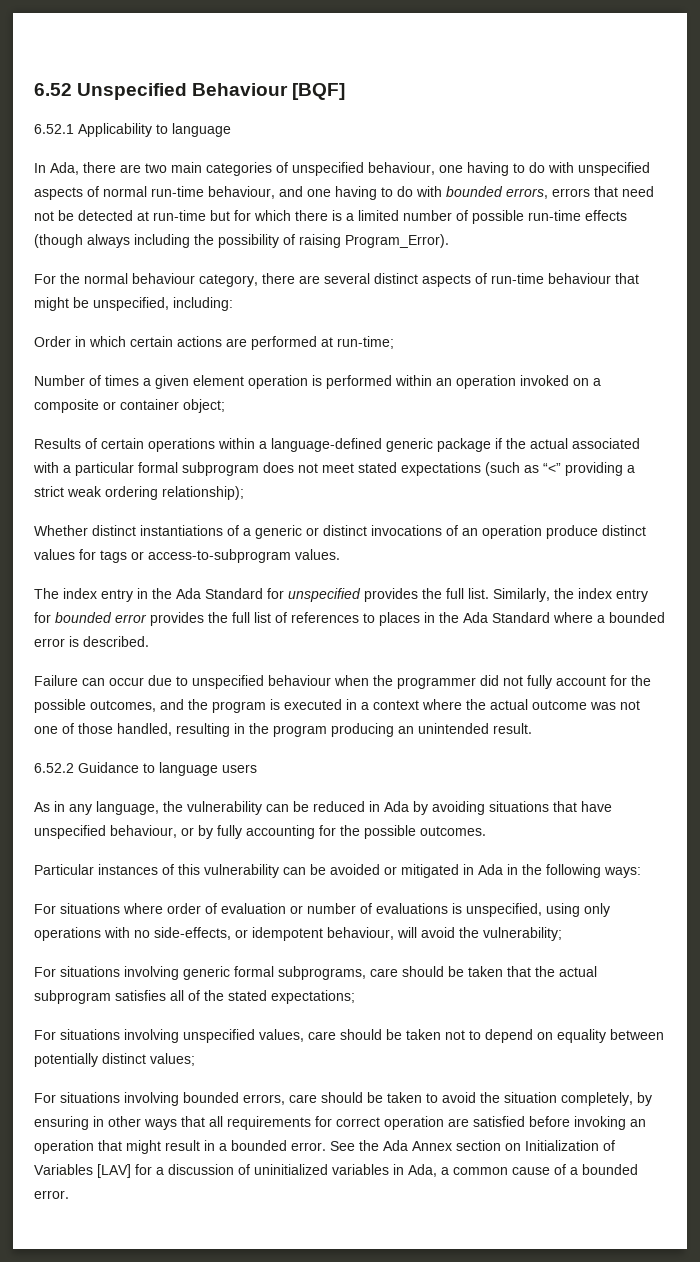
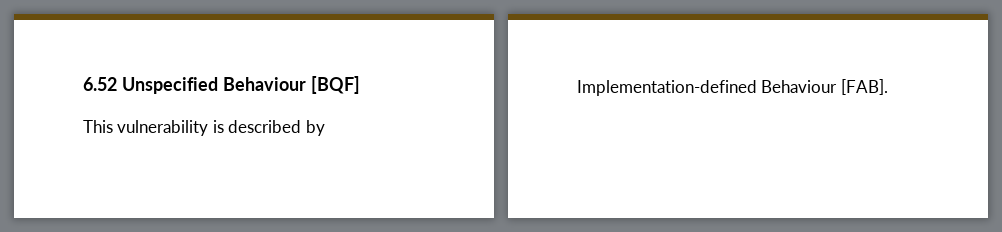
- 6.52.1 Applicability to language
- In Ada, there are two main categories of unspecified behaviour, one having to do with unspecified aspects of normal run-time behaviour, and one having to do with bounded errors, errors that need not be detected at run-time but for which there is a limited number of possible run-time effects (though always including the possibility of raising Program_Error).
- For the normal behaviour category, there are several distinct aspects of run-time behaviour that might be unspecified, including:
- Order in which certain actions are performed at run-time;
- Number of times a given element operation is performed within an operation invoked on a composite or container object;
- Results of certain operations within a language-defined generic package if the actual associated with a particular formal subprogram does not meet stated expectations (such as “<” providing a strict weak ordering relationship);
- Whether distinct instantiations of a generic or distinct invocations of an operation produce distinct values for tags or access-to-subprogram values.
- The index entry in the Ada Standard for unspecified provides the full list. Similarly, the index entry for bounded error provides the full list of references to places in the Ada Standard where a bounded error is described.
- Failure can occur due to unspecified behaviour when the programmer did not fully account for the possible outcomes, and the program is executed in a context where the actual outcome was not one of those handled, resulting in the program producing an unintended result.
- 6.52.2 Guidance to language users
- As in any language, the vulnerability can be reduced in Ada by avoiding situations that have unspecified behaviour, or by fully accounting for the possible outcomes.
- Particular instances of this vulnerability can be avoided or mitigated in Ada in the following ways:
- For situations where order of evaluation or number of evaluations is unspecified, using only operations with no side-effects, or idempotent behaviour, will avoid the vulnerability;
- For situations involving generic formal subprograms, care should be taken that the actual subprogram satisfies all of the stated expectations;
- For situations involving unspecified values, care should be taken not to depend on equality between potentially distinct values;
- For situations involving bounded errors, care should be taken to avoid the situation completely, by ensuring in other ways that all requirements for correct operation are satisfied before invoking an operation that might result in a bounded error. See the Ada Annex section on Initialization of Variables [LAV] for a discussion of uninitialized variables in Ada, a common cause of a bounded error.
+ This vulnerability is described by Implementation-defined Behaviour [FAB].

